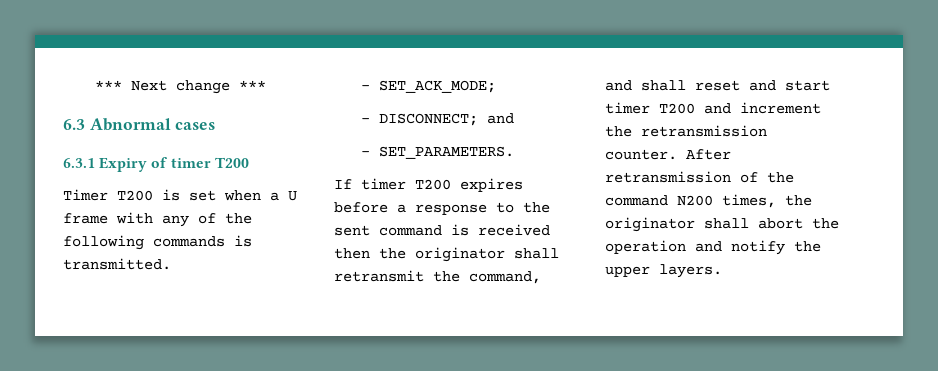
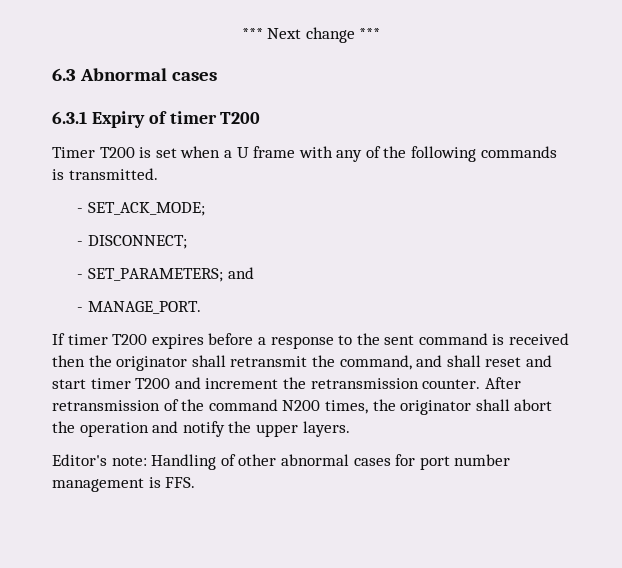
- - DISCONNECT; and
+ - DISCONNECT;
+ - SET_PARAMETERS; and
- - SET_PARAMETERS.
+ - MANAGE_PORT.
+ Editor's note: Handling of other abnormal cases for port number management is FFS.

